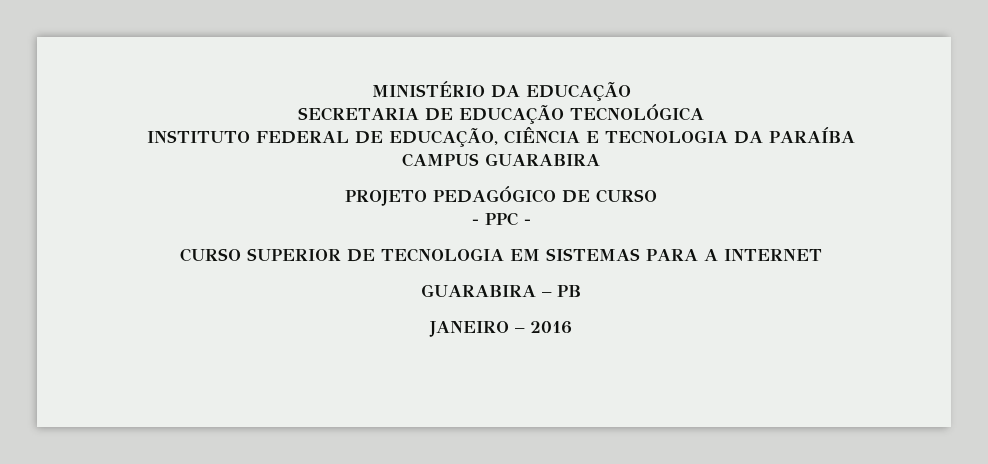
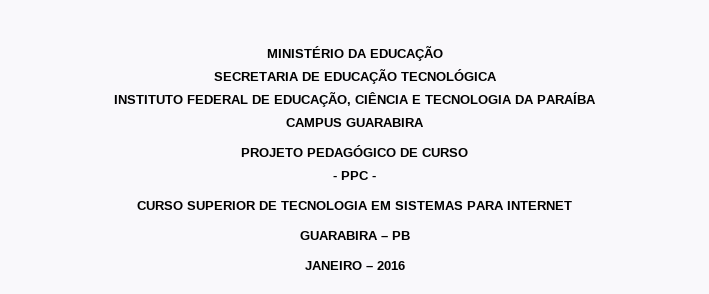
- CURSO SUPERIOR DE TECNOLOGIA EM SISTEMAS PARA A INTERNET
+ CURSO SUPERIOR DE TECNOLOGIA EM SISTEMAS PARA INTERNET

